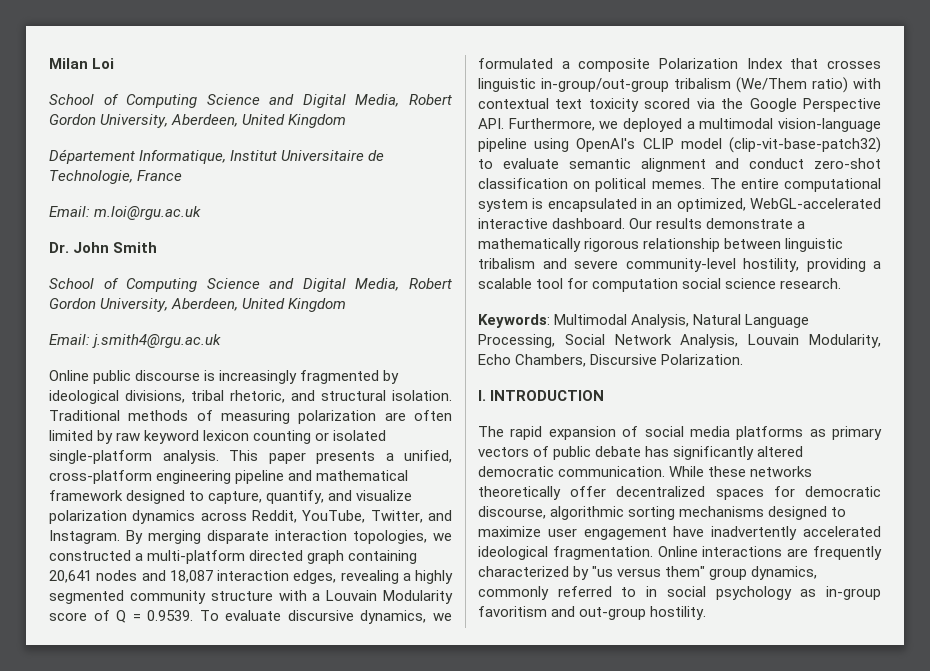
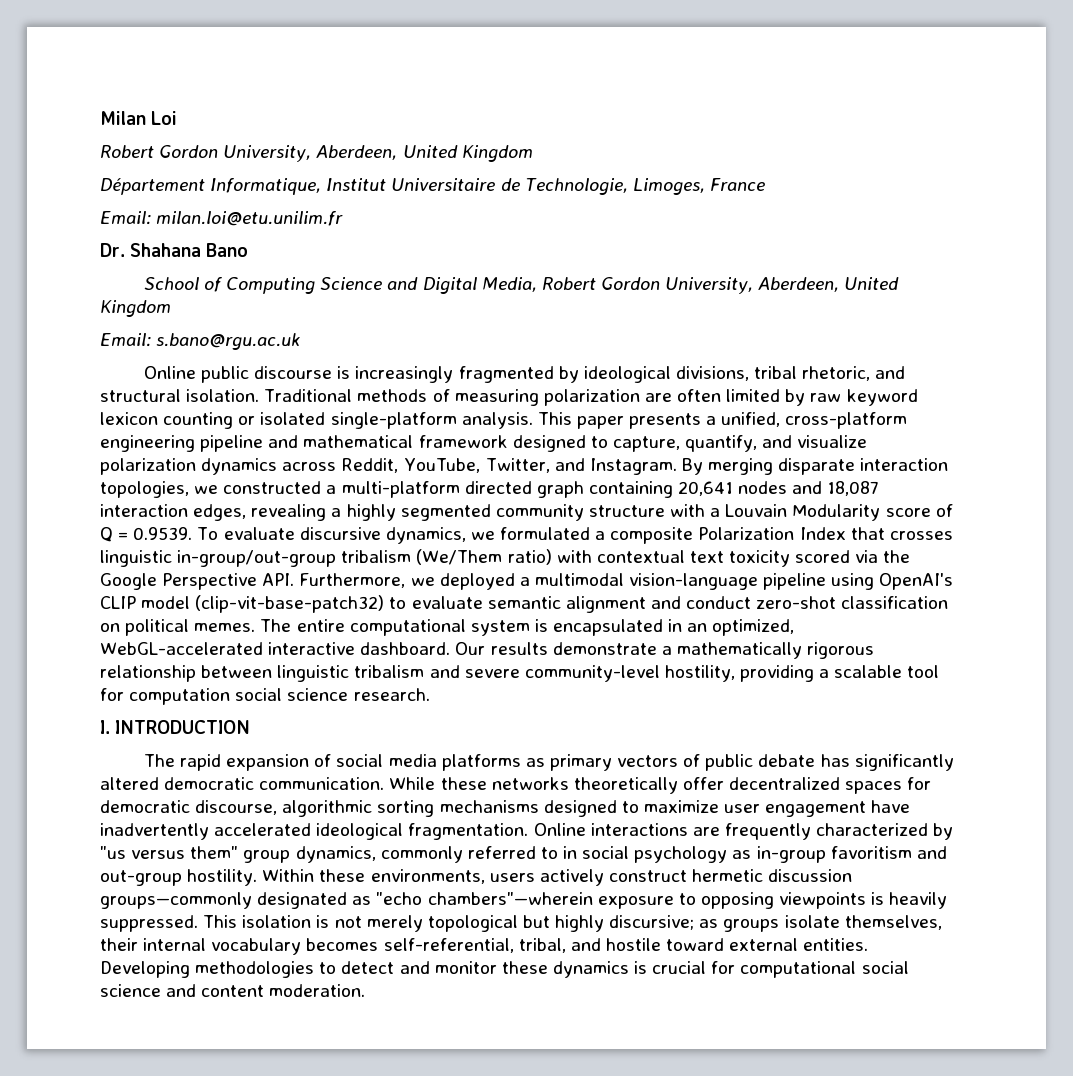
  Milan Loi
- School of Computing Science and Digital Media, Robert Gordon University, Aberdeen, United Kingdom
+ Robert Gordon University, Aberdeen, United Kingdom
- Département Informatique, Institut Universitaire de Technologie, France
+ Département Informatique, Institut Universitaire de Technologie, Limoges, France
- Email: m.loi@rgu.ac.uk
+ Email: milan.loi@etu.unilim.fr
- Dr. John Smith
+ Dr. Shahana Bano
- Email: j.smith4@rgu.ac.uk
+ Email: s.bano@rgu.ac.uk
- Keywords: Multimodal Analysis, Natural Language Processing, Social Network Analysis, Louvain Modularity, Echo Chambers, Discursive Polarization.
+ Within these environments, users actively construct hermetic discussion groups—commonly designated as "echo chambers"—wherein exposure to opposing viewpoints is heavily suppressed. This isolation is not merely topological but highly discursive; as groups isolate themselves, their internal vocabulary becomes self-referential, tribal, and hostile toward external entities. Developing methodologies to detect and monitor these dynamics is crucial for computational social science and content moderation.

